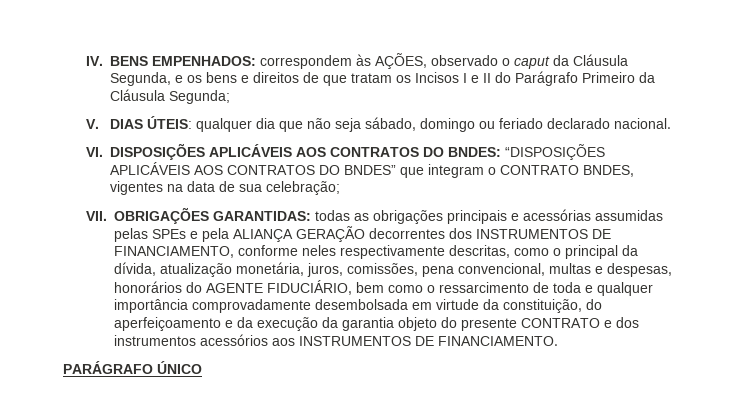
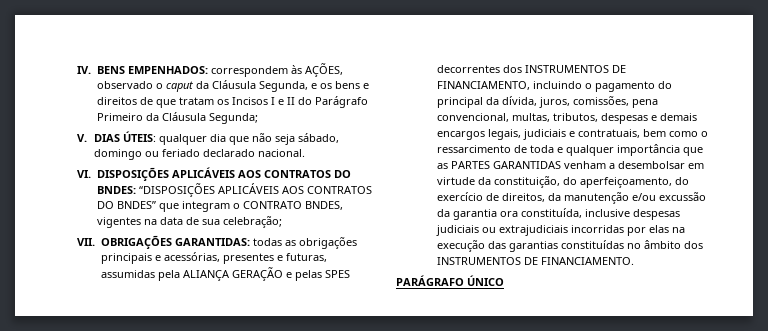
- VII. OBRIGAÇÕES GARANTIDAS: todas as obrigações principais e acessórias assumidas pelas SPEs e pela ALIANÇA GERAÇÃO decorrentes dos INSTRUMENTOS DE FINANCIAMENTO, conforme neles respectivamente descritas, como o principal da dívida, atualização monetária, juros, comissões, pena convencional, multas e despesas, honorários do AGENTE FIDUCIÁRIO, bem como o ressarcimento de toda e qualquer importância comprovadamente desembolsada em virtude da constituição, do aperfeiçoamento e da execução da garantia objeto do presente CONTRATO e dos instrumentos acessórios aos INSTRUMENTOS DE FINANCIAMENTO.
+ VII. OBRIGAÇÕES GARANTIDAS: todas as obrigações principais e acessórias, presentes e futuras, assumidas pela ALIANÇA GERAÇÃO e pelas SPES decorrentes dos INSTRUMENTOS DE FINANCIAMENTO, incluindo o pagamento do principal da dívida, juros, comissões, pena convencional, multas, tributos, despesas e demais encargos legais, judiciais e contratuais, bem como o ressarcimento de toda e qualquer importância que as PARTES GARANTIDAS venham a desembolsar em virtude da constituição, do aperfeiçoamento, do exercício de direitos, da manutenção e/ou excussão da garantia ora constituída, inclusive despesas judiciais ou extrajudiciais incorridas por elas na execução das garantias constituídas no âmbito dos INSTRUMENTOS DE FINANCIAMENTO.

